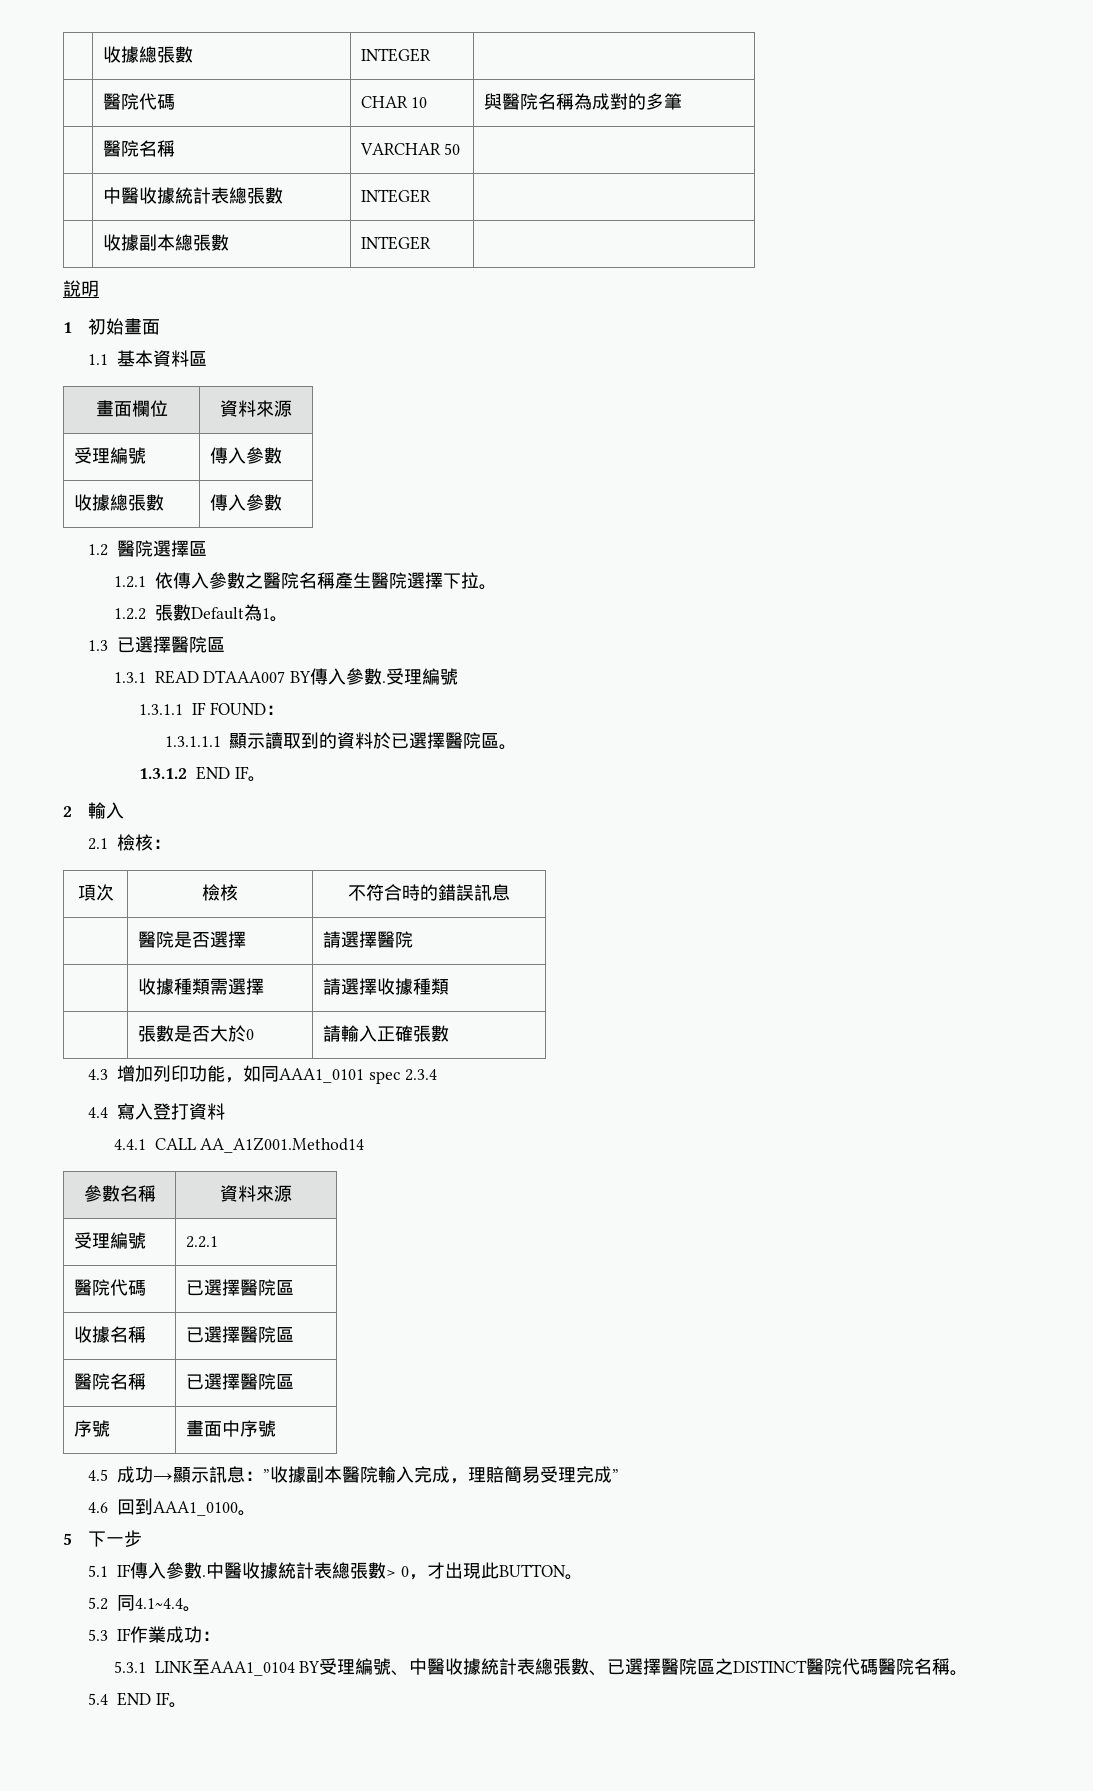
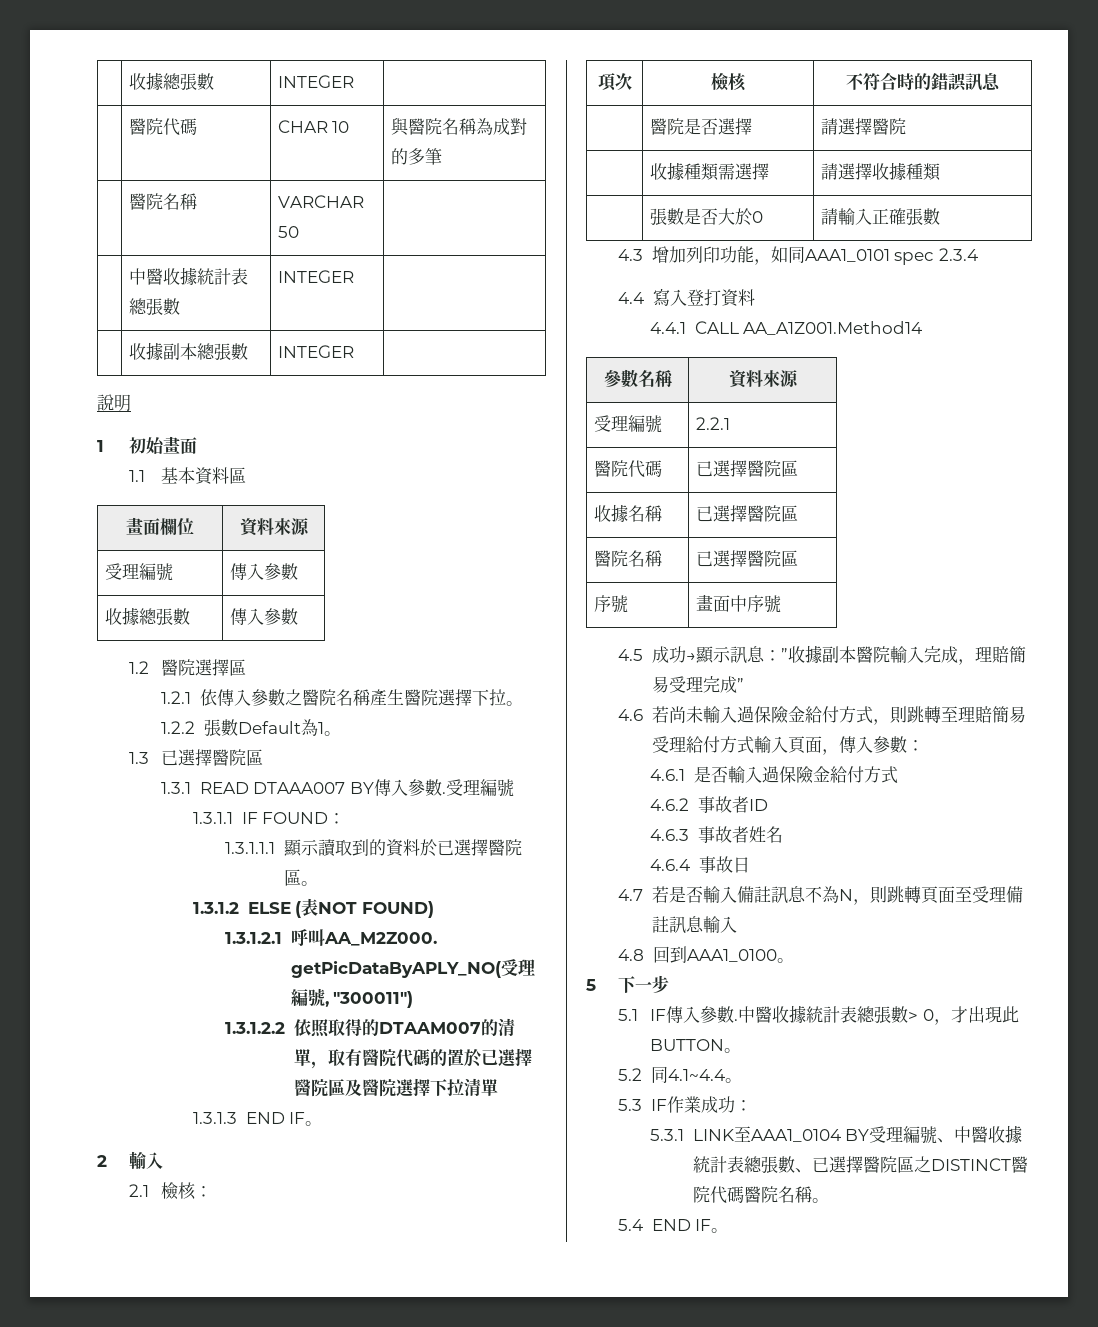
- 1.3.1.2 END IF。
+ 1.3.1.2 ELSE (表NOT FOUND)
+ 1.3.1.2.1呼叫AA_M2Z000. getPicDataByAPLY_NO(受理編號, "300011")
+ 1.3.1.2.2依照取得的DTAAM007的清單，取有醫院代碼的置於已選擇醫院區及醫院選擇下拉清單
+ 1.3.1.3 END IF。
- 4.6回到AAA1_0100。
+ 4.6若尚未輸入過保險金給付方式，則跳轉至理賠簡易受理給付方式輸入頁面，傳入參數：
+ 4.6.1是否輸入過保險金給付方式
+ 4.6.2事故者ID
+ 4.6.3事故者姓名
+ 4.6.4事故日
+ 4.7若是否輸入備註訊息不為N，則跳轉頁面至受理備註訊息輸入
+ 4.8回到AAA1_0100。

